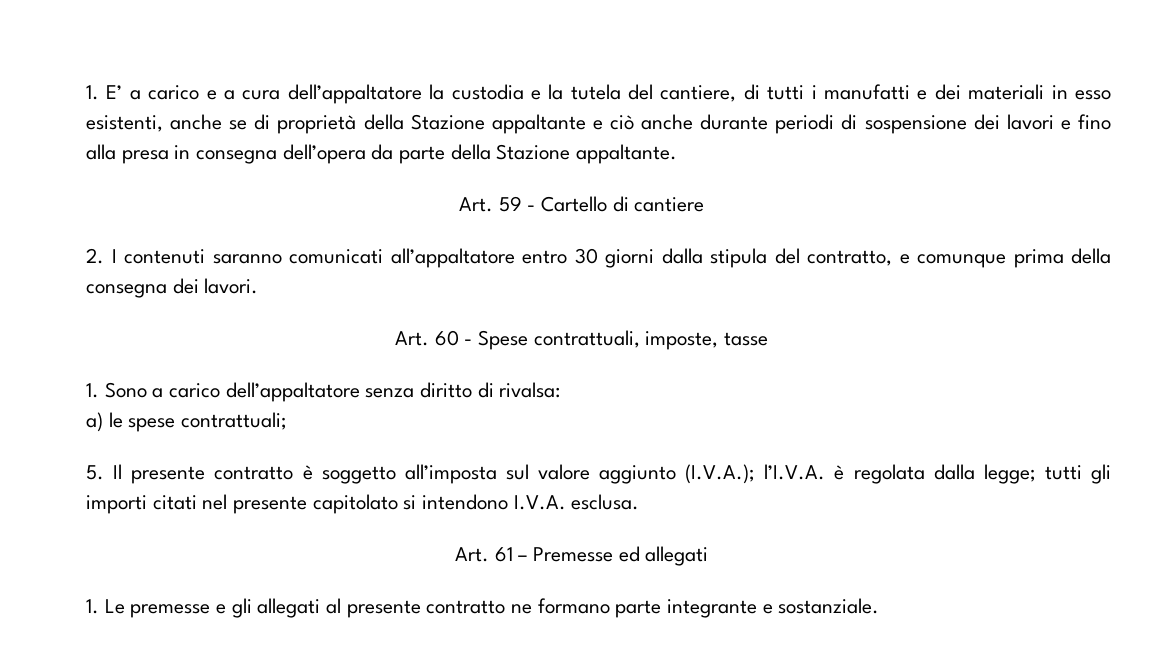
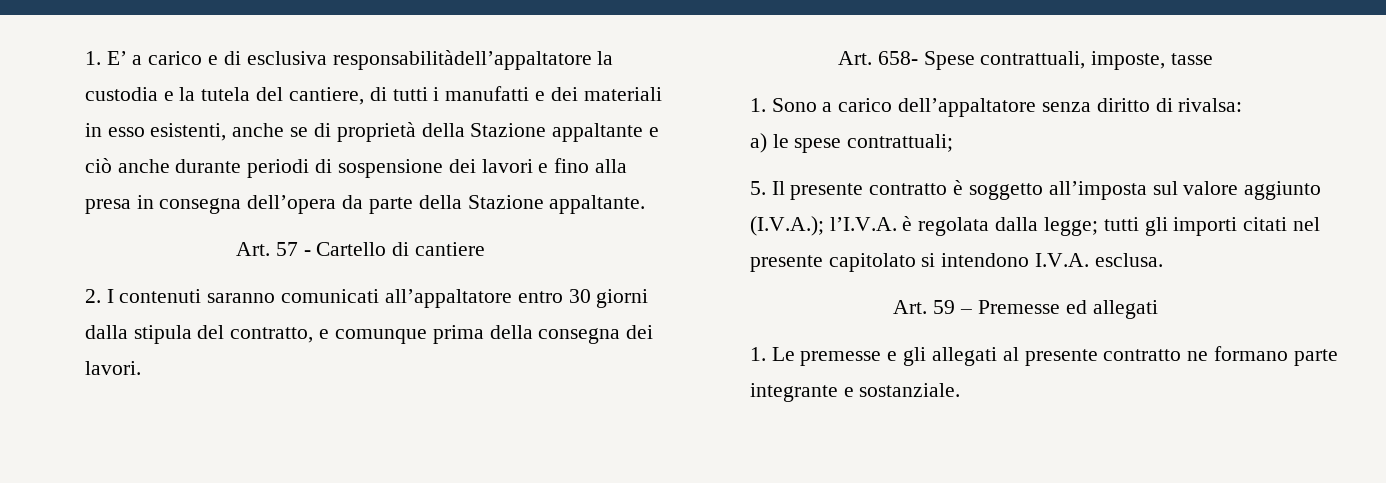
- 1. E’ a carico e a cura dell’appaltatore la custodia e la tutela del cantiere, di tutti i manufatti e dei materiali in esso esistenti, anche se di proprietà della Stazione appaltante e ciò anche durante periodi di sospensione dei lavori e fino alla presa in consegna dell’opera da parte della Stazione appaltante.
+ 1. E’ a carico e di esclusiva responsabilitàdell’appaltatore la custodia e la tutela del cantiere, di tutti i manufatti e dei materiali in esso esistenti, anche se di proprietà della Stazione appaltante e ciò anche durante periodi di sospensione dei lavori e fino alla presa in consegna dell’opera da parte della Stazione appaltante.
- Art. 59 - Cartello di cantiere
+ Art. 57 - Cartello di cantiere
- Art. 60 - Spese contrattuali, imposte, tasse
+ Art. 658- Spese contrattuali, imposte, tasse
- Art. 61 – Premesse ed allegati
+ Art. 59 – Premesse ed allegati

